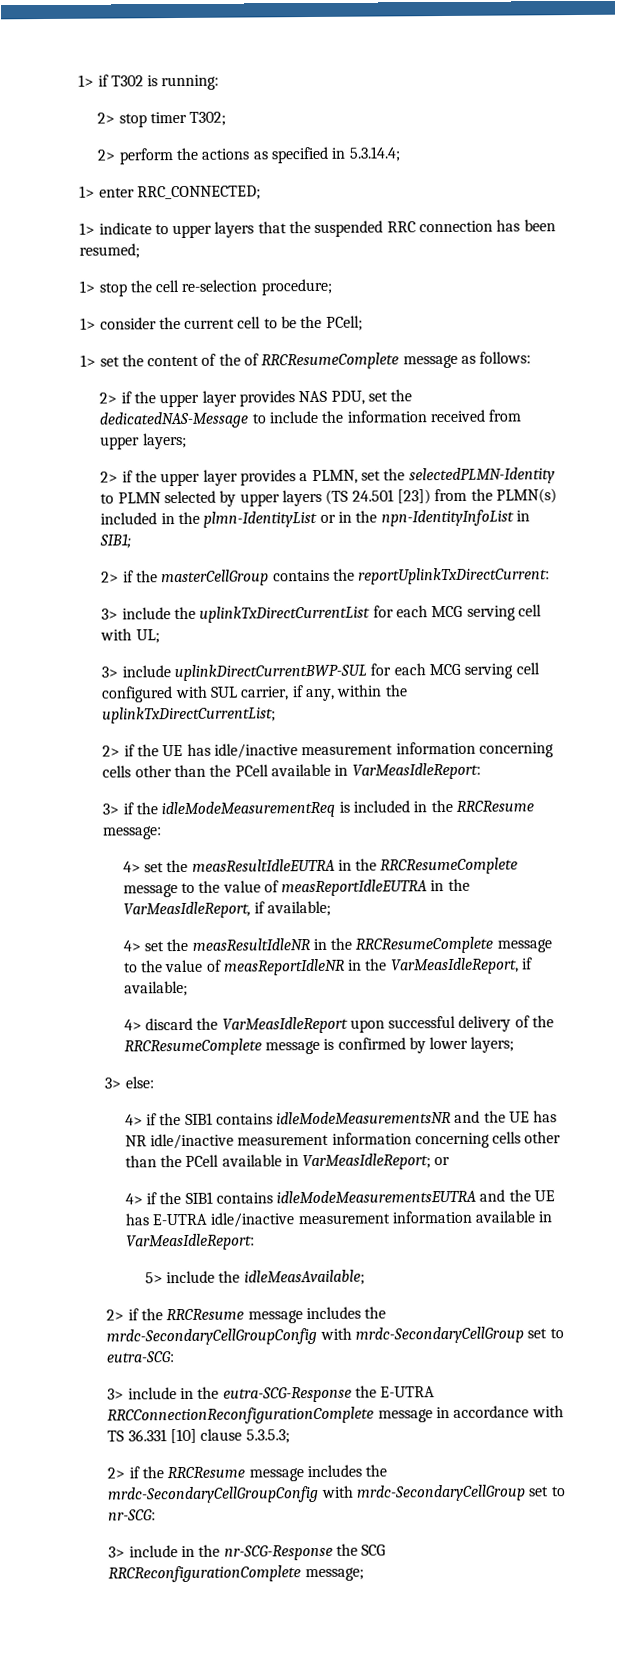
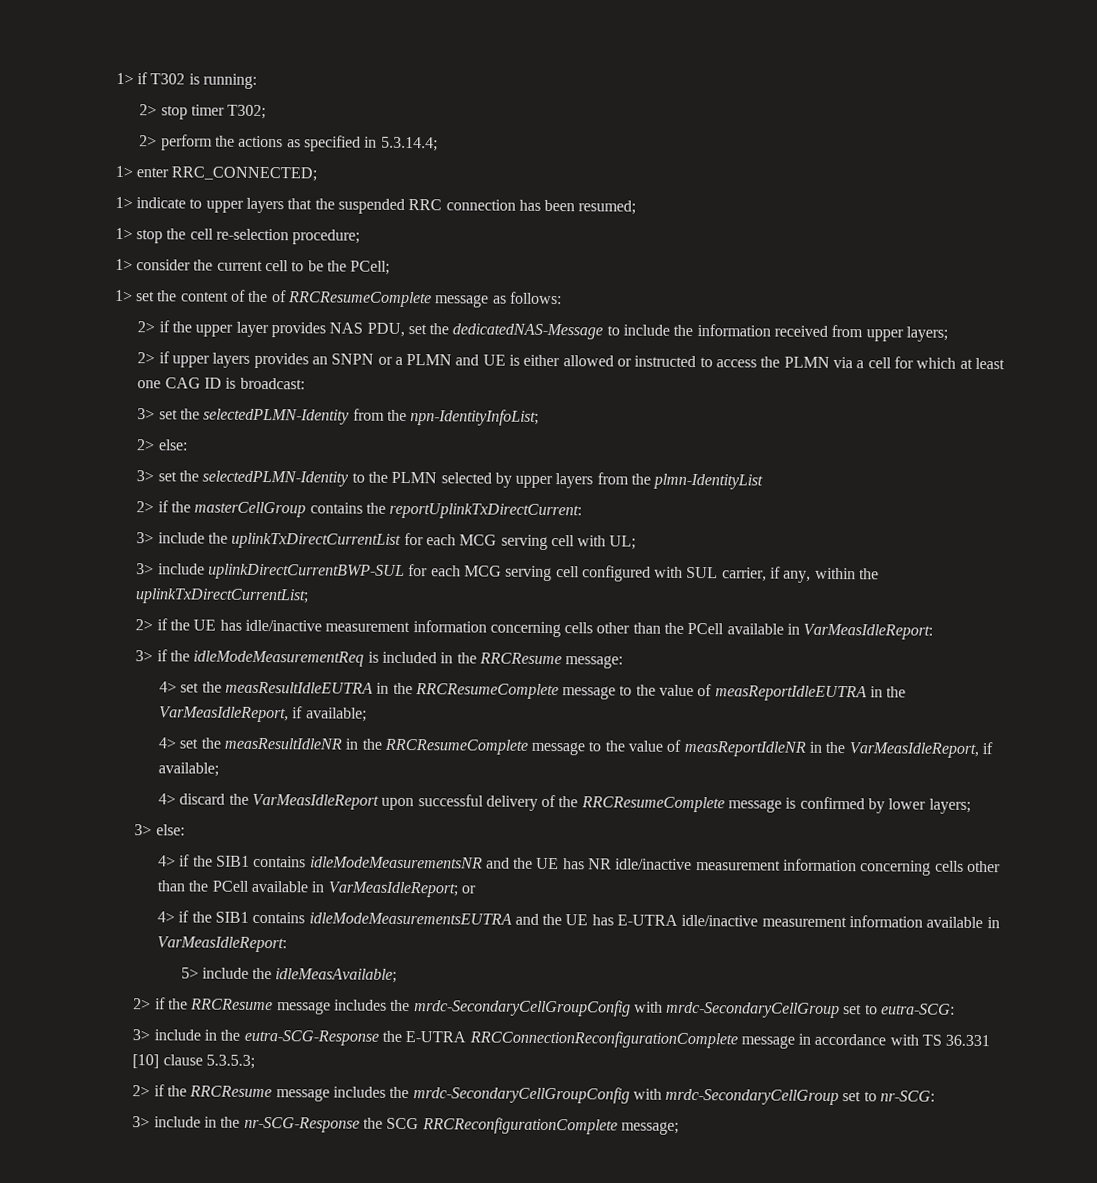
- 2> if the upper layer provides a PLMN, set the selectedPLMN-Identity to PLMN selected by upper layers (TS 24.501 [23]) from the PLMN(s) included in the plmn-IdentityList or in the npn-IdentityInfoList in SIB1;
+ 2> if upper layers provides an SNPN or a PLMN and UE is either allowed or instructed to access the PLMN via a cell for which at least one CAG ID is broadcast:
+ 3> set the selectedPLMN-Identity from the npn-IdentityInfoList;
+ 2> else:
+ 3> set the selectedPLMN-Identity to the PLMN selected by upper layers from the plmn-IdentityList

